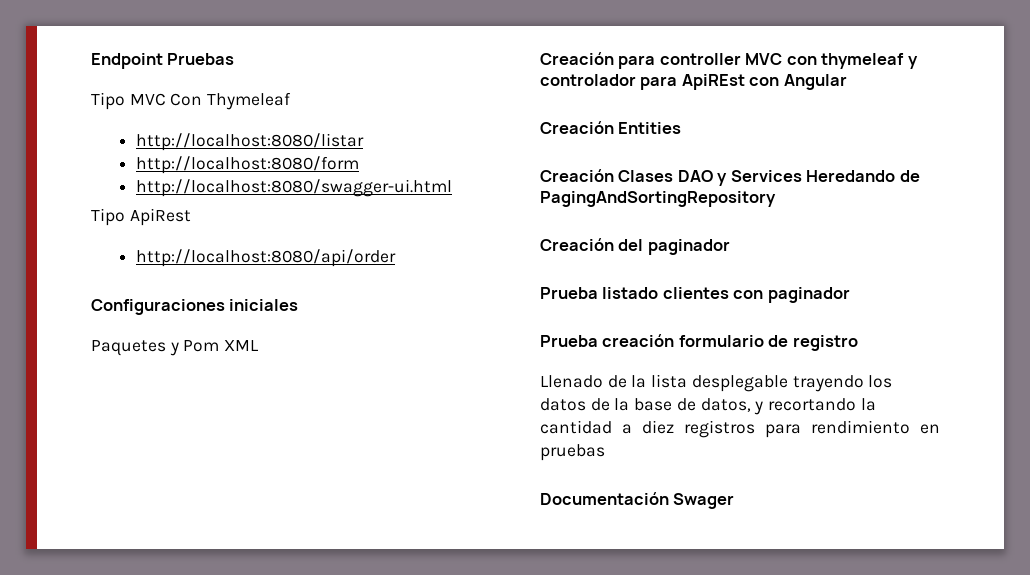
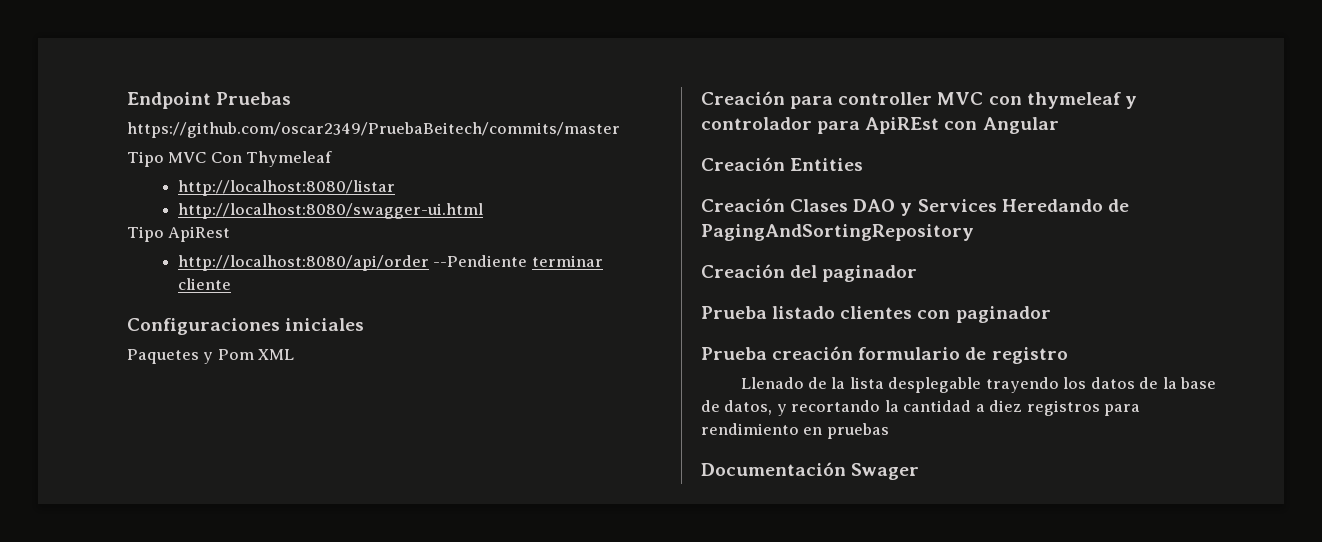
+ https://github.com/oscar2349/PruebaBeitech/commits/master
- http://localhost:8080/form
- http://localhost:8080/api/order
+ http://localhost:8080/api/order --Pendiente terminar cliente

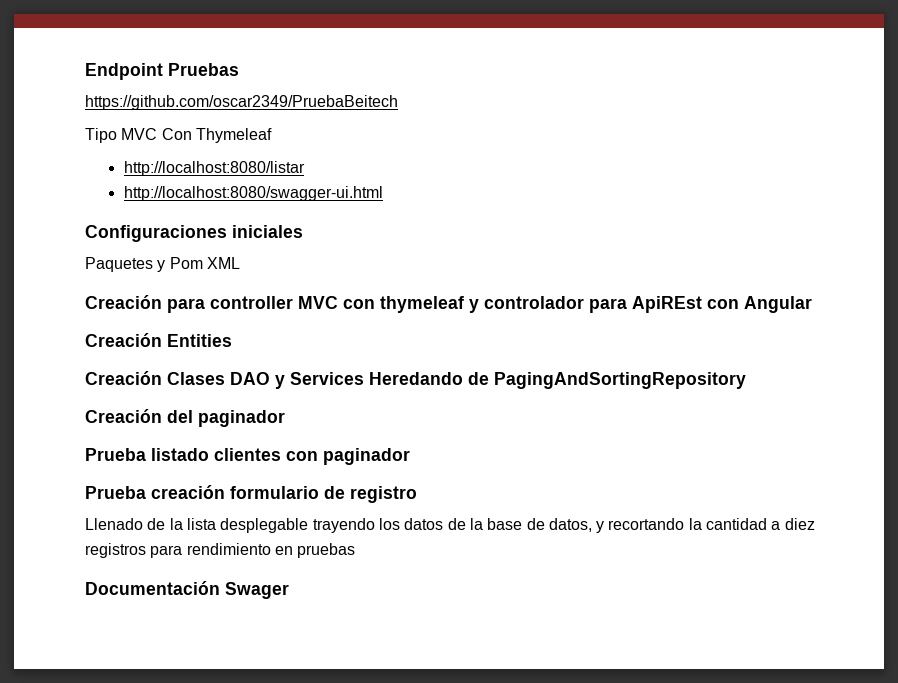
- https://github.com/oscar2349/PruebaBeitech/commits/master
+ https://github.com/oscar2349/PruebaBeitech
- Tipo ApiRest
- http://localhost:8080/api/order --Pendiente terminar cliente

